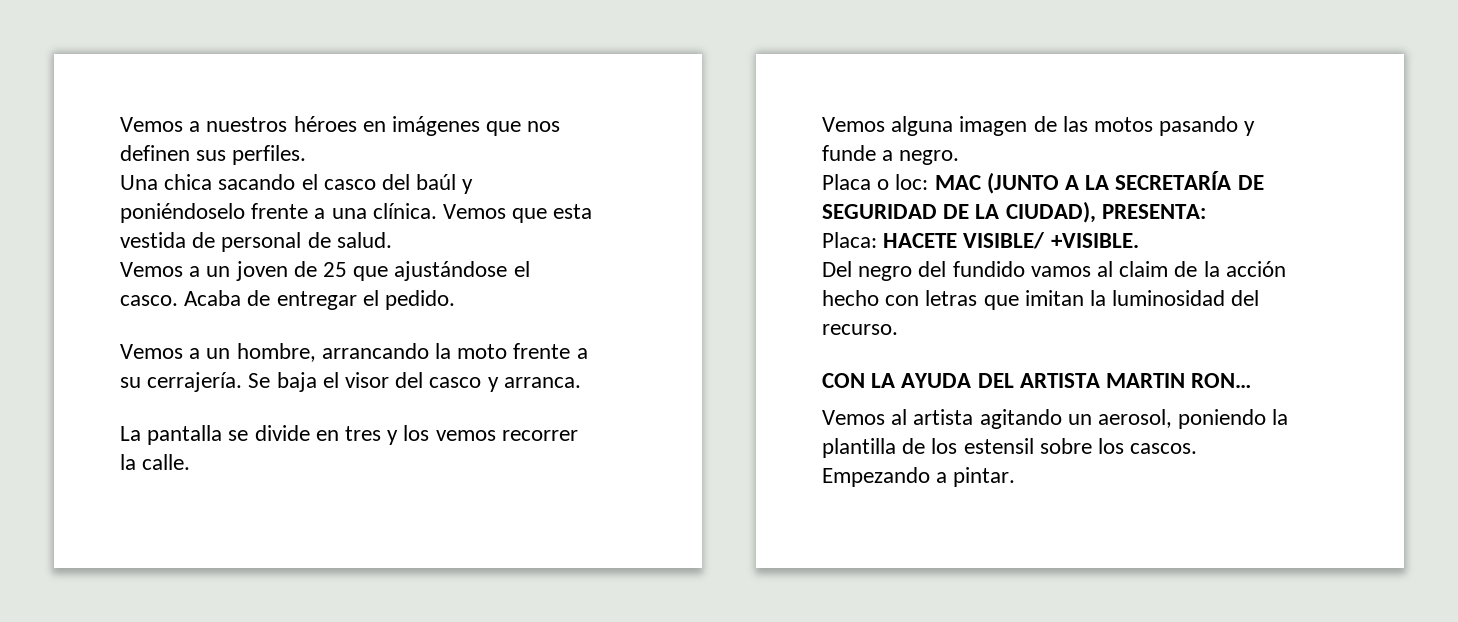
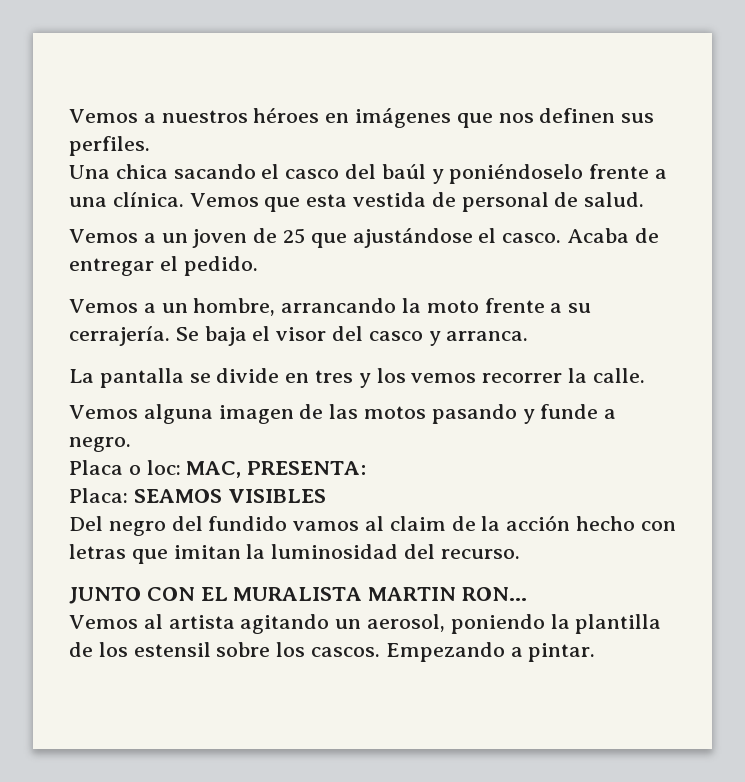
- Placa o loc: MAC (JUNTO A LA SECRETARÍA DE SEGURIDAD DE LA CIUDAD), PRESENTA:
+ Placa o loc: MAC, PRESENTA:
- Placa: HACETE VISIBLE/ +VISIBLE.
+ Placa: SEAMOS VISIBLES
- CON LA AYUDA DEL ARTISTA MARTIN RON…
+ JUNTO CON EL MURALISTA MARTIN RON…

